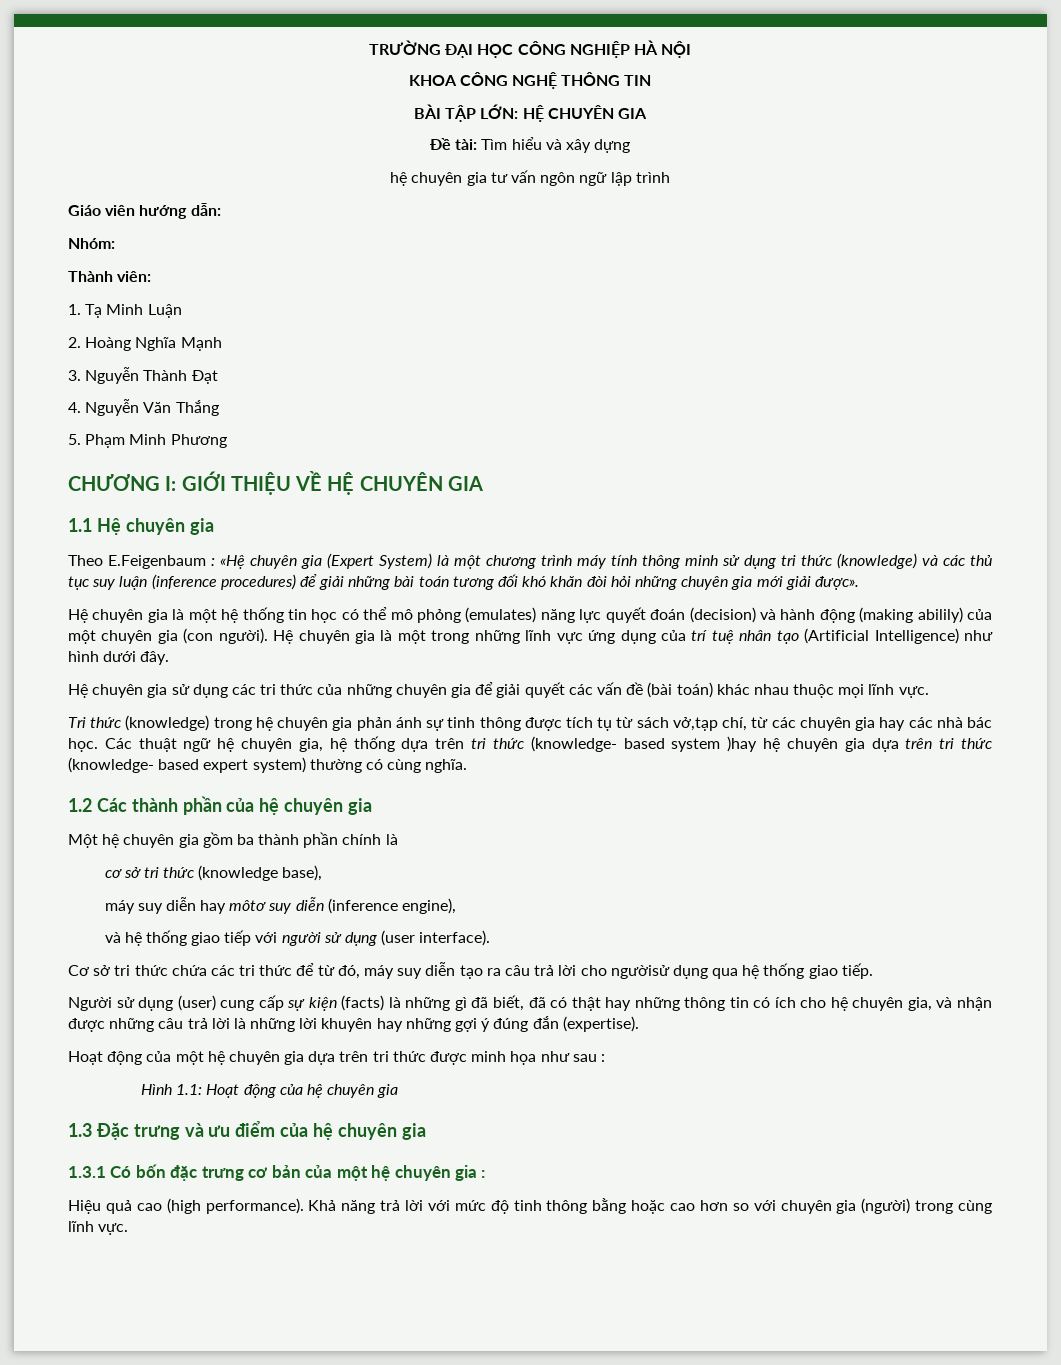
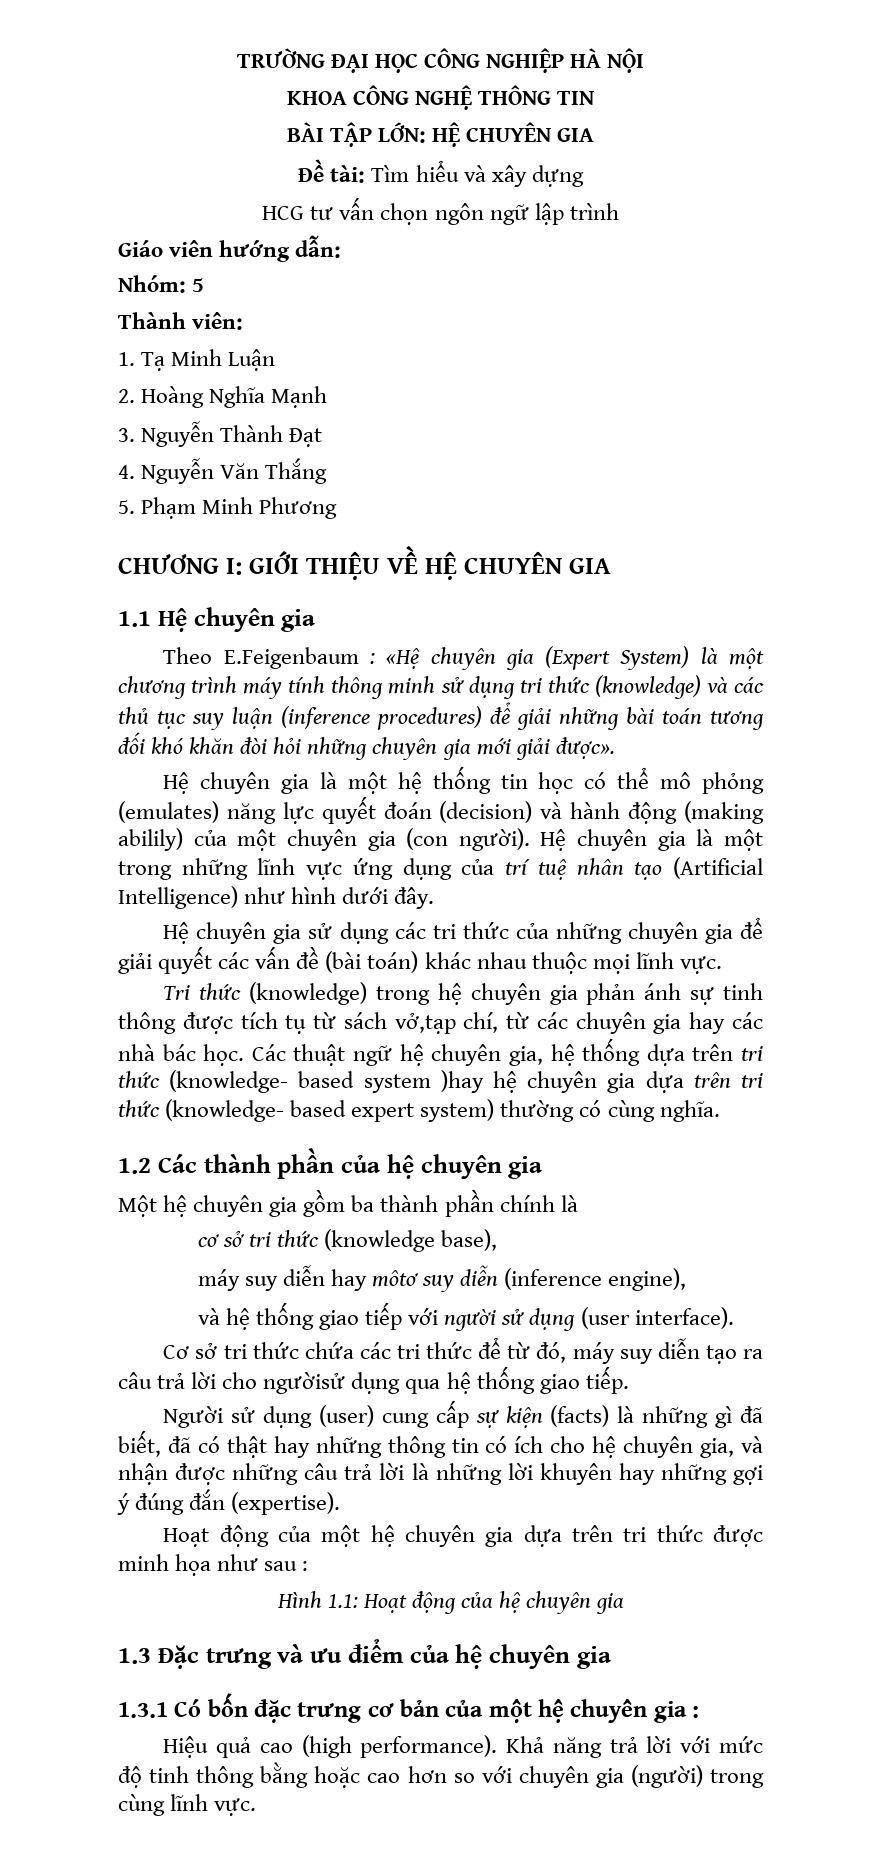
- hệ chuyên gia tư vấn ngôn ngữ lập trình
+ HCG tư vấn chọn ngôn ngữ lập trình
- Nhóm:
+ Nhóm: 5

